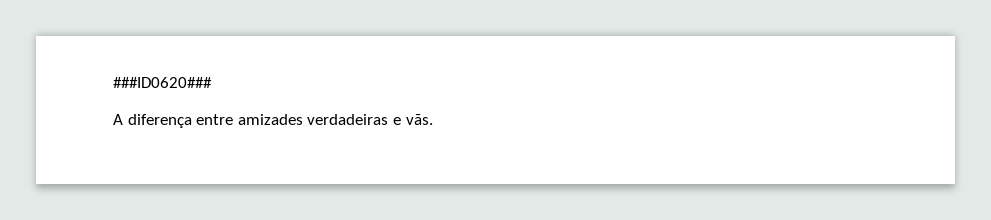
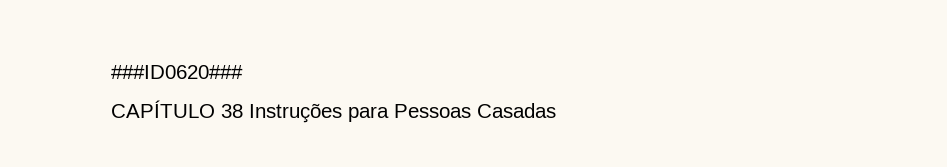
- A diferença entre amizades verdadeiras e vãs.
+ CAPÍTULO 38 Instruções para Pessoas Casadas

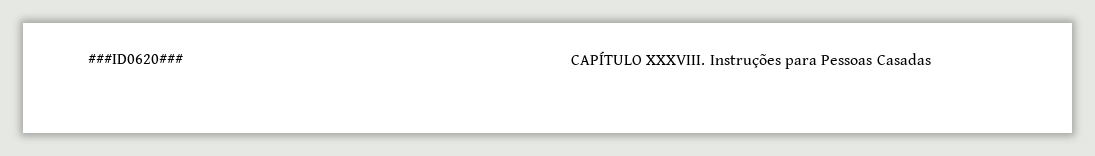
- CAPÍTULO 38 Instruções para Pessoas Casadas
+ CAPÍTULO XXXVIII. Instruções para Pessoas Casadas

